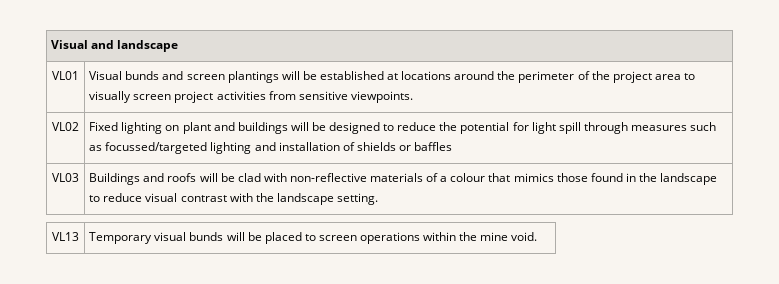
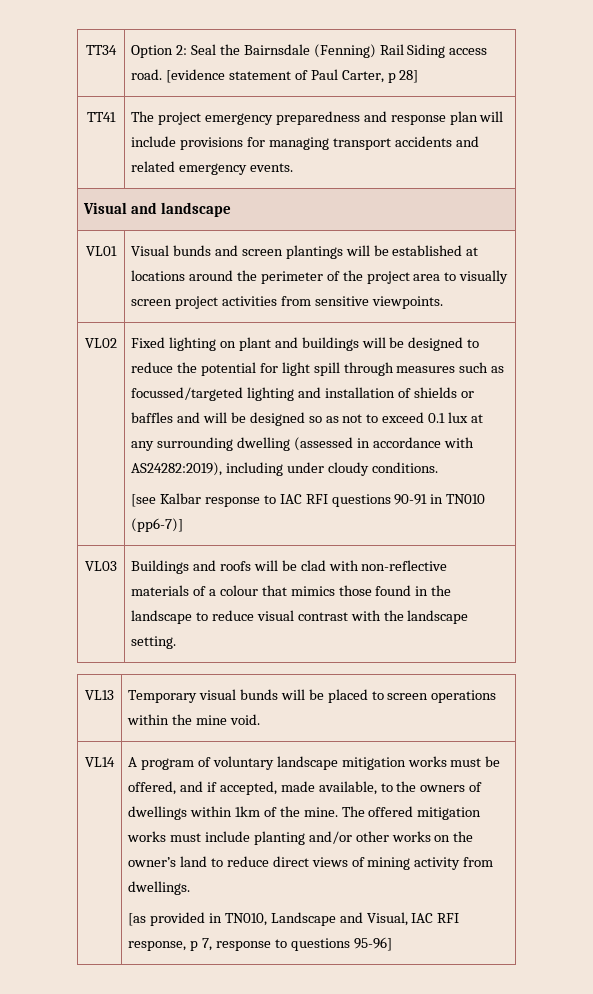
+ TT34 | Option 2: Seal the Bairnsdale (Fenning) Rail Siding access road. [evidence statement of Paul Carter, p 28]
+ TT41 | The project emergency preparedness and response plan will include provisions for managing transport accidents and related emergency events.
- Fixed lighting on plant and buildings will be designed to reduce the potential for light spill through measures such as focussed/targeted lighting and installation of shields or baffles
+ Fixed lighting on plant and buildings will be designed to reduce the potential for light spill through measures such as focussed/targeted lighting and installation of shields or baffles and will be designed so as not to exceed 0.1 lux at any surrounding dwelling (assessed in accordance with AS24282:2019), including under cloudy conditions.
+ [see Kalbar response to IAC RFI questions 90-91 in TN010 (pp6-7)]
+ VL14 | A program of voluntary landscape mitigation works must be offered, and if accepted, made available, to the owners of dwellings within 1km of the mine. The offered mitigation works must include planting and/or other works on the owner’s land to reduce direct views of mining activity from dwellings.
+ [as provided in TN010, Landscape and Visual, IAC RFI response, p 7, response to questions 95-96]

